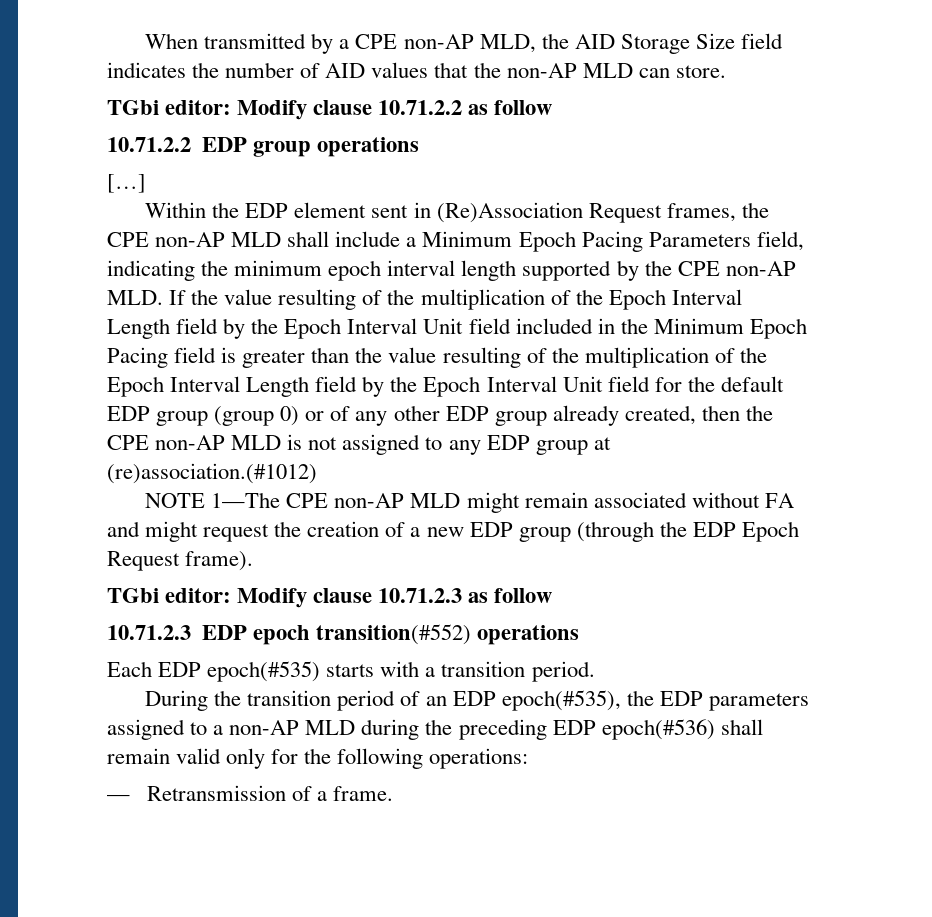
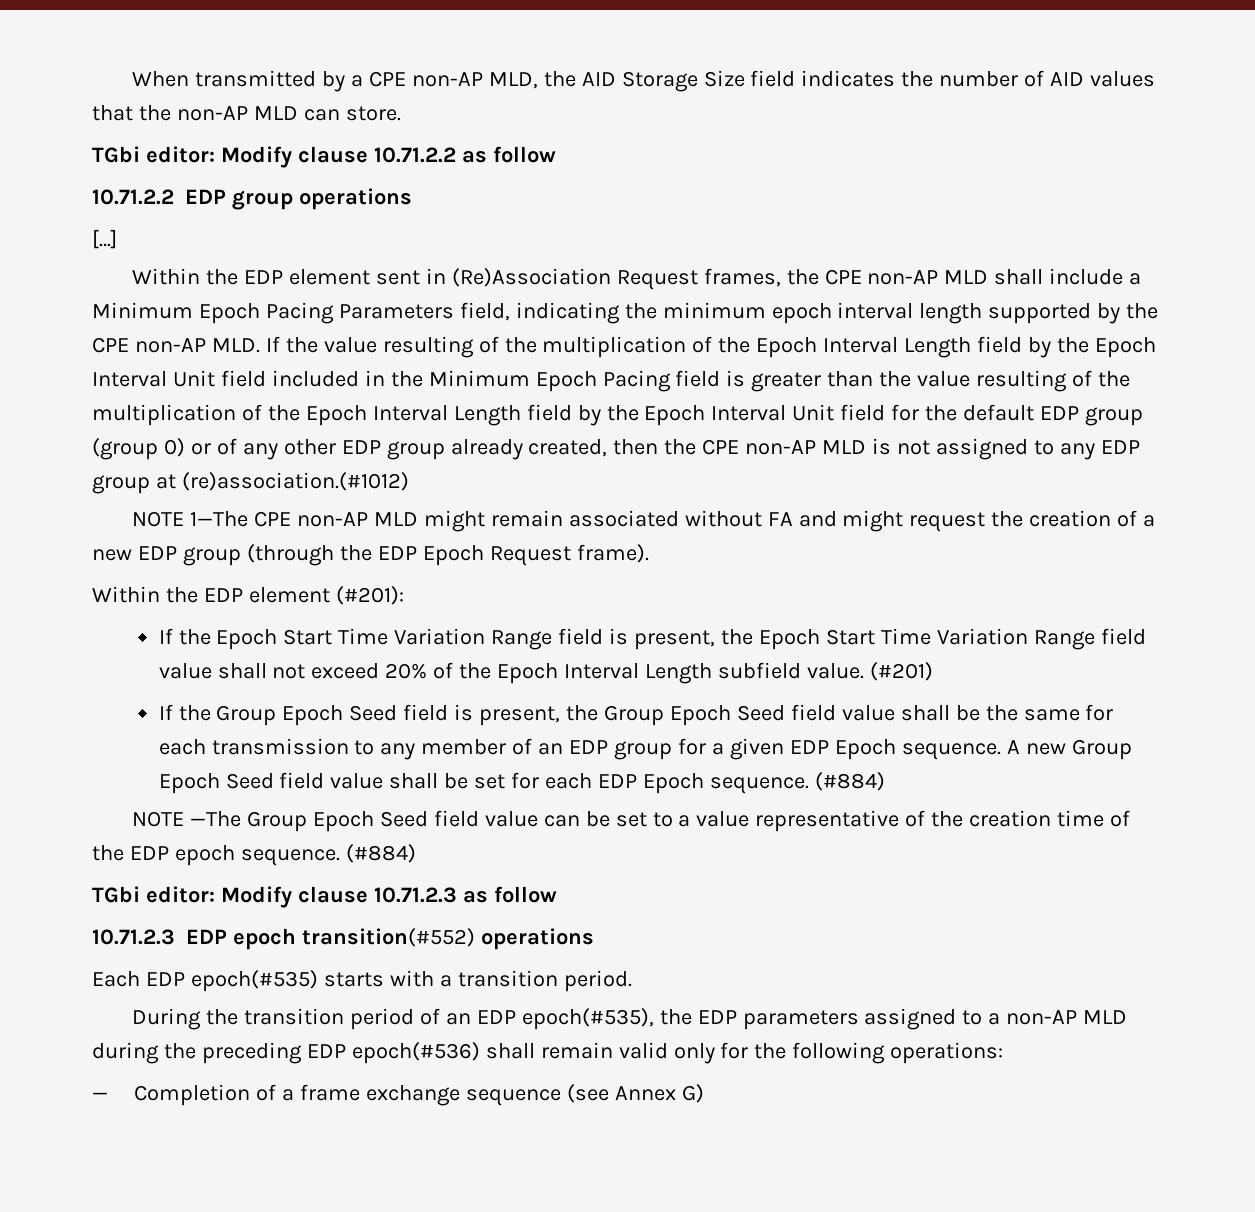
+ Within the EDP element (#201):
+ If the Epoch Start Time Variation Range field is present, the Epoch Start Time Variation Range field value shall not exceed 20% of the Epoch Interval Length subfield value. (#201)
+ If the Group Epoch Seed field is present, the Group Epoch Seed field value shall be the same for each transmission to any member of an EDP group for a given EDP Epoch sequence. A new Group Epoch Seed field value shall be set for each EDP Epoch sequence. (#884)
+ NOTE —The Group Epoch Seed field value can be set to a value representative of the creation time of the EDP epoch sequence. (#884)
- — Retransmission of a frame.
+ — Completion of a frame exchange sequence (see Annex G)

